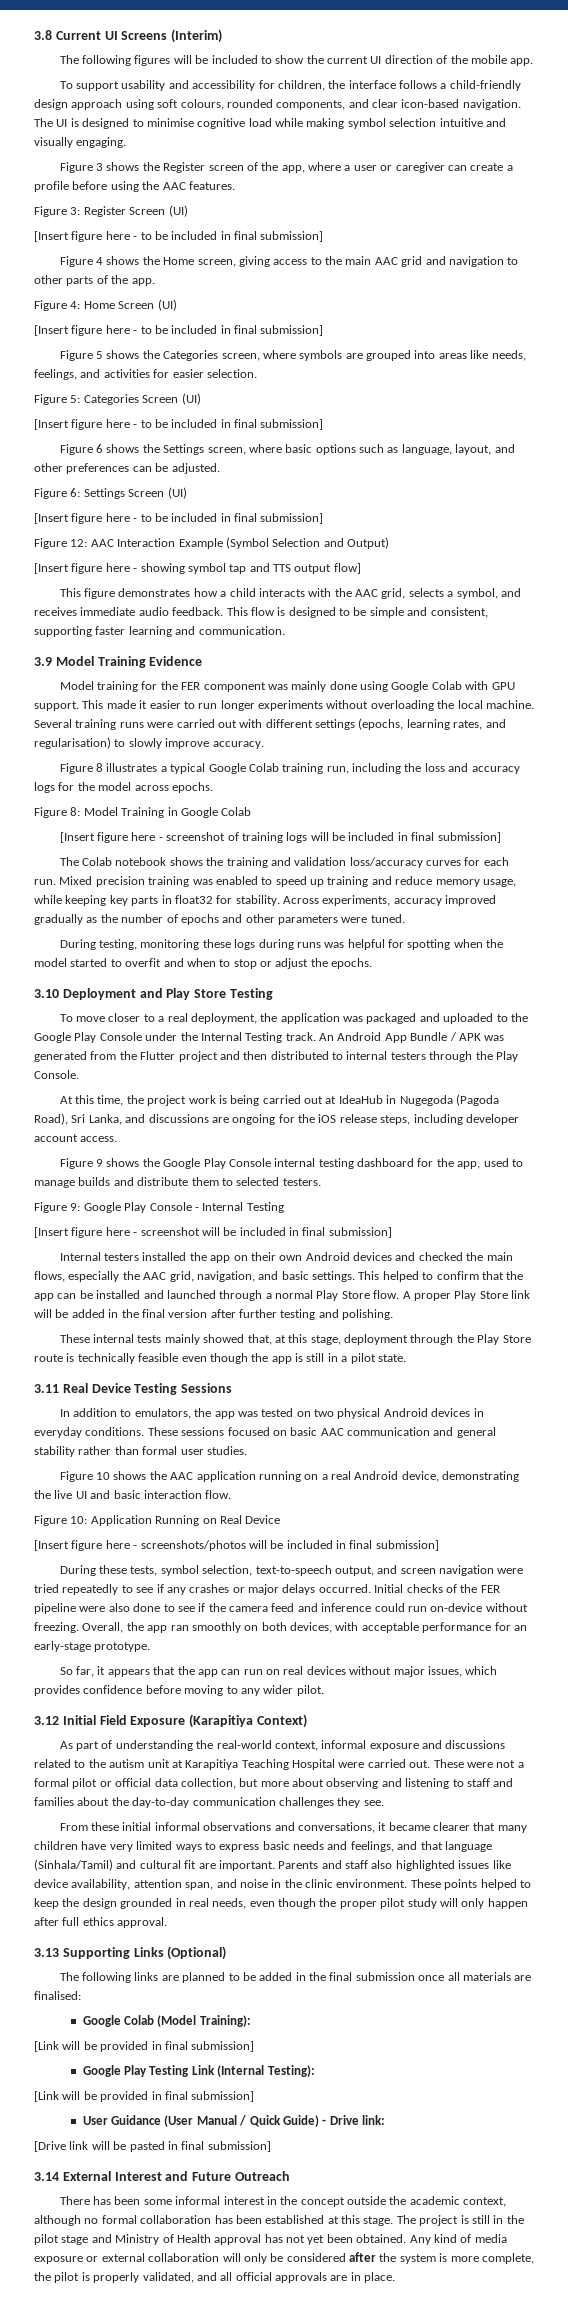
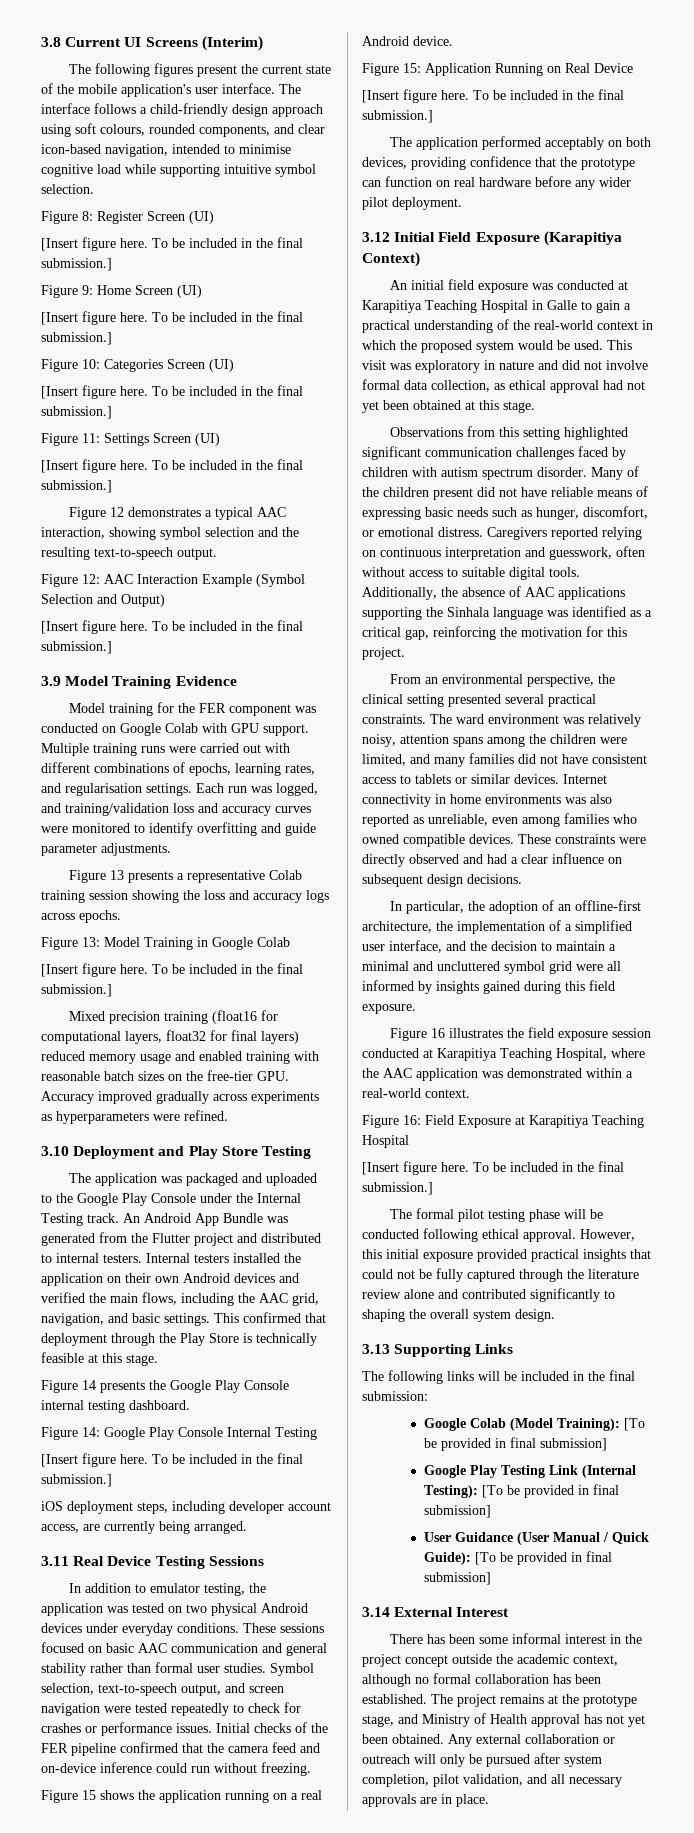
- The following figures will be included to show the current UI direction of the mobile app.
- To support usability and accessibility for children, the interface follows a child-friendly design approach using soft colours, rounded components, and clear icon-based navigation. The UI is designed to minimise cognitive load while making symbol selection intuitive and visually engaging.
- Figure 3 shows the Register screen of the app, where a user or caregiver can create a profile before using the AAC features.
- Figure 3: Register Screen (UI)
- [Insert figure here - to be included in final submission]
- Figure 4 shows the Home screen, giving access to the main AAC grid and navigation to other parts of the app.
- Figure 4: Home Screen (UI)
- [Insert figure here - to be included in final submission]
- Figure 5 shows the Categories screen, where symbols are grouped into areas like needs, feelings, and activities for easier selection.
- Figure 5: Categories Screen (UI)
- [Insert figure here - to be included in final submission]
- Figure 6 shows the Settings screen, where basic options such as language, layout, and other preferences can be adjusted.
- Figure 6: Settings Screen (UI)
- [Insert figure here - to be included in final submission]
+ The following figures present the current state of the mobile application's user interface. The interface follows a child-friendly design approach using soft colours, rounded components, and clear icon-based navigation, intended to minimise cognitive load while supporting intuitive symbol selection.
+ Figure 8: Register Screen (UI)
+ [Insert figure here. To be included in the final submission.]
+ Figure 9: Home Screen (UI)
+ [Insert figure here. To be included in the final submission.]
+ Figure 10: Categories Screen (UI)
+ [Insert figure here. To be included in the final submission.]
+ Figure 11: Settings Screen (UI)
+ [Insert figure here. To be included in the final submission.]
+ Figure 12 demonstrates a typical AAC interaction, showing symbol selection and the resulting text-to-speech output.
  Figure 12: AAC Interaction Example (Symbol Selection and Output)
- [Insert figure here - showing symbol tap and TTS output flow]
- This figure demonstrates how a child interacts with the AAC grid, selects a symbol, and receives immediate audio feedback. This flow is designed to be simple and consistent, supporting faster learning and communication.
+ [Insert figure here. To be included in the final submission.]
- Model training for the FER component was mainly done using Google Colab with GPU support.
+ Model training for the FER component was conducted on Google Colab with GPU support.
- This made it easier to run longer experiments without overloading the local machine. Several training runs were carried out with different settings (epochs, learning rates, and regularisation) to slowly improve accuracy.
- Figure 8 illustrates a typical Google Colab training run, including the loss and accuracy logs for the model across epochs.
+ Multiple training runs were carried out with different combinations of epochs, learning rates, and regularisation settings. Each run was logged, and training/validation loss and accuracy curves were monitored to identify overfitting and guide parameter adjustments.
+ Figure 13 presents a representative Colab training session showing the loss and accuracy logs across epochs.
- Figure 8: Model Training in Google Colab
- [Insert figure here - screenshot of training logs will be included in final submission]
- The Colab notebook shows the training and validation loss/accuracy curves for each run. Mixed precision training was enabled to speed up training and reduce memory usage, while keeping key parts in float32 for stability. Across experiments, accuracy improved gradually as the number of epochs and other parameters were tuned.
- During testing, monitoring these logs during runs was helpful for spotting when the model started to overfit and when to stop or adjust the epochs.
+ Figure 13: Model Training in Google Colab
+ [Insert figure here. To be included in the final submission.]
+ Mixed precision training (float16 for computational layers, float32 for final layers) reduced memory usage and enabled training with reasonable batch sizes on the free-tier GPU. Accuracy improved gradually across experiments as hyperparameters were refined.
- To move closer to a real deployment, the application was packaged and uploaded to the Google Play Console under the Internal Testing track.
+ The application was packaged and uploaded to the Google Play Console under the Internal Testing track.
- An Android App Bundle / APK was generated from the Flutter project and then distributed to internal testers through the Play Console.
- At this time, the project work is being carried out at IdeaHub in Nugegoda (Pagoda Road), Sri Lanka, and discussions are ongoing for the iOS release steps, including developer account access.
- Figure 9 shows the Google Play Console internal testing dashboard for the app, used to manage builds and distribute them to selected testers.
- Figure 9: Google Play Console - Internal Testing
- [Insert figure here - screenshot will be included in final submission]
- Internal testers installed the app on their own Android devices and checked the main flows, especially the AAC grid, navigation, and basic settings.
+ An Android App Bundle was generated from the Flutter project and distributed to internal testers. Internal testers installed the application on their own Android devices and verified the main flows, including the AAC grid, navigation, and basic settings.
- This helped to confirm that the app can be installed and launched through a normal Play Store flow. A proper Play Store link will be added in the final version after further testing and polishing.
- These internal tests mainly showed that, at this stage, deployment through the Play Store route is technically feasible even though the app is still in a pilot state.
+ This confirmed that deployment through the Play Store is technically feasible at this stage.
+ Figure 14 presents the Google Play Console internal testing dashboard.
+ Figure 14: Google Play Console Internal Testing
+ [Insert figure here. To be included in the final submission.]
+ iOS deployment steps, including developer account access, are currently being arranged.
- In addition to emulators, the app was tested on two physical Android devices in everyday conditions.
+ In addition to emulator testing, the application was tested on two physical Android devices under everyday conditions.
- These sessions focused on basic AAC communication and general stability rather than formal user studies.
- Figure 10 shows the AAC application running on a real Android device, demonstrating the live UI and basic interaction flow.
- Figure 10: Application Running on Real Device
- [Insert figure here - screenshots/photos will be included in final submission]
- During these tests, symbol selection, text-to-speech output, and screen navigation were tried repeatedly to see if any crashes or major delays occurred. Initial checks of the FER pipeline were also done to see if the camera feed and inference could run on-device without freezing. Overall, the app ran smoothly on both devices, with acceptable performance for an early-stage prototype.
- So far, it appears that the app can run on real devices without major issues, which provides confidence before moving to any wider pilot.
+ These sessions focused on basic AAC communication and general stability rather than formal user studies. Symbol selection, text-to-speech output, and screen navigation were tested repeatedly to check for crashes or performance issues. Initial checks of the FER pipeline confirmed that the camera feed and on-device inference could run without freezing.
+ Figure 15 shows the application running on a real Android device.
+ Figure 15: Application Running on Real Device
+ [Insert figure here. To be included in the final submission.]
+ The application performed acceptably on both devices, providing confidence that the prototype can function on real hardware before any wider pilot deployment.
- As part of understanding the real-world context, informal exposure and discussions related to the autism unit at Karapitiya Teaching Hospital were carried out. These were not a formal pilot or official data collection, but more about observing and listening to staff and families about the day-to-day communication challenges they see.
- From these initial informal observations and conversations, it became clearer that many children have very limited ways to express basic needs and feelings, and that language (Sinhala/Tamil) and cultural fit are important. Parents and staff also highlighted issues like device availability, attention span, and noise in the clinic environment. These points helped to keep the design grounded in real needs, even though the proper pilot study will only happen after full ethics approval.
+ An initial field exposure was conducted at Karapitiya Teaching Hospital in Galle to gain a practical understanding of the real-world context in which the proposed system would be used. This visit was exploratory in nature and did not involve formal data collection, as ethical approval had not yet been obtained at this stage.
+ Observations from this setting highlighted significant communication challenges faced by children with autism spectrum disorder. Many of the children present did not have reliable means of expressing basic needs such as hunger, discomfort, or emotional distress. Caregivers reported relying on continuous interpretation and guesswork, often without access to suitable digital tools. Additionally, the absence of AAC applications supporting the Sinhala language was identified as a critical gap, reinforcing the motivation for this project.
+ From an environmental perspective, the clinical setting presented several practical constraints. The ward environment was relatively noisy, attention spans among the children were limited, and many families did not have consistent access to tablets or similar devices. Internet connectivity in home environments was also reported as unreliable, even among families who owned compatible devices. These constraints were directly observed and had a clear influence on subsequent design decisions.
+ In particular, the adoption of an offline-first architecture, the implementation of a simplified user interface, and the decision to maintain a minimal and uncluttered symbol grid were all informed by insights gained during this field exposure.
+ Figure 16 illustrates the field exposure session conducted at Karapitiya Teaching Hospital, where the AAC application was demonstrated within a real-world context.
+ Figure 16: Field Exposure at Karapitiya Teaching Hospital
+ [Insert figure here. To be included in the final submission.]
+ The formal pilot testing phase will be conducted following ethical approval. However, this initial exposure provided practical insights that could not be fully captured through the literature review alone and contributed significantly to shaping the overall system design.
- 3.13 Supporting Links (Optional)
+ 3.13 Supporting Links
- The following links are planned to be added in the final submission once all materials are finalised:
+ The following links will be included in the final submission:
- Google Colab (Model Training):
- [Link will be provided in final submission]
+ Google Colab (Model Training): [To be provided in final submission]
- Google Play Testing Link (Internal Testing):
- [Link will be provided in final submission]
+ Google Play Testing Link (Internal Testing): [To be provided in final submission]
- User Guidance (User Manual / Quick Guide) - Drive link:
- [Drive link will be pasted in final submission]
+ User Guidance (User Manual / Quick Guide): [To be provided in final submission]
- 3.14 External Interest and Future Outreach
+ 3.14 External Interest
- There has been some informal interest in the concept outside the academic context, although no formal collaboration has been established at this stage. The project is still in the pilot stage and Ministry of Health approval has not yet been obtained.
+ There has been some informal interest in the project concept outside the academic context, although no formal collaboration has been established. The project remains at the prototype stage, and Ministry of Health approval has not yet been obtained.
- Any kind of media exposure or external collaboration will only be considered after the system is more complete, the pilot is properly validated, and all official approvals are in place.
+ Any external collaboration or outreach will only be pursued after system completion, pilot validation, and all necessary approvals are in place.

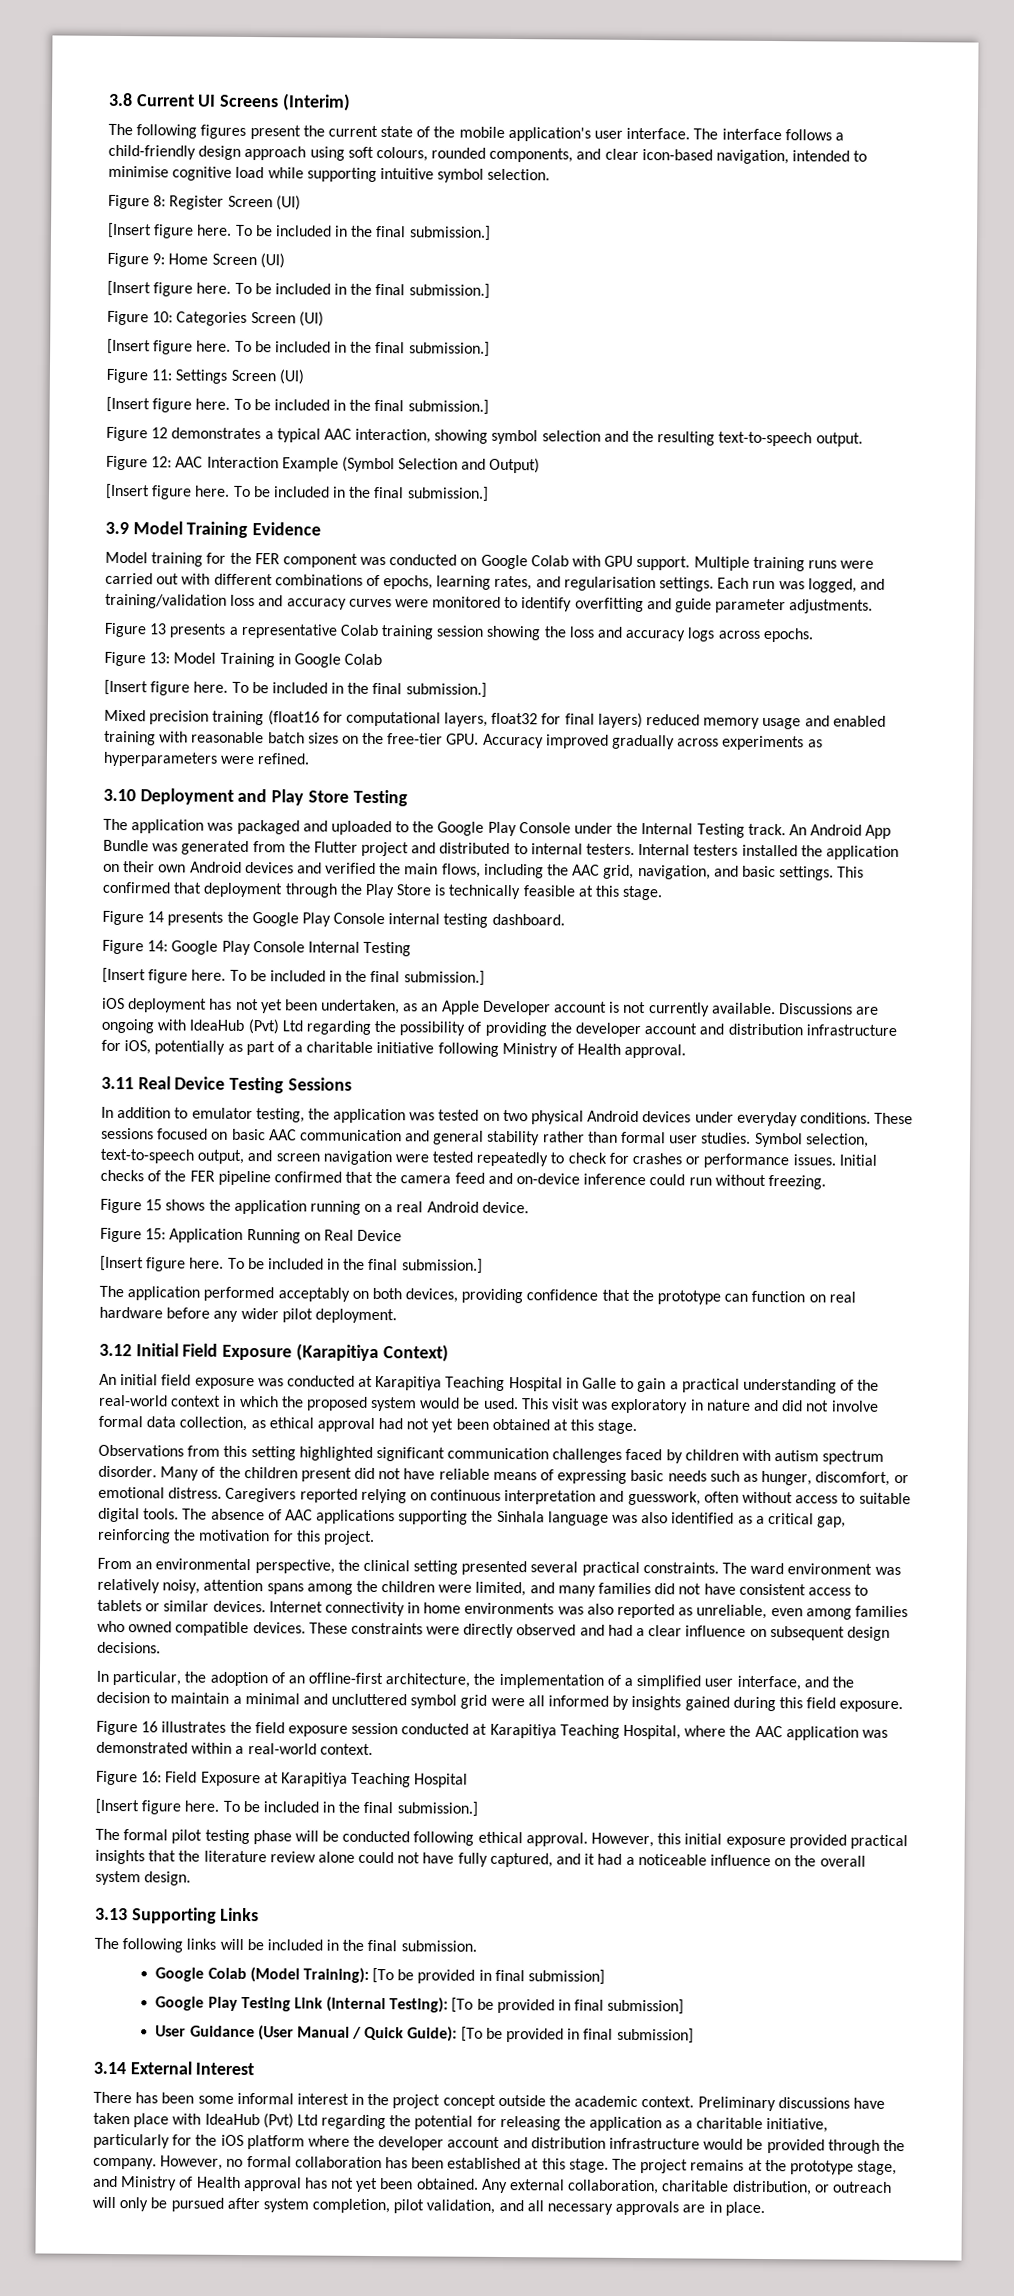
- iOS deployment steps, including developer account access, are currently being arranged.
+ iOS deployment has not yet been undertaken, as an Apple Developer account is not currently available. Discussions are ongoing with IdeaHub (Pvt) Ltd regarding the possibility of providing the developer account and distribution infrastructure for iOS, potentially as part of a charitable initiative following Ministry of Health approval.
- Additionally, the absence of AAC applications supporting the Sinhala language was identified as a critical gap, reinforcing the motivation for this project.
+ The absence of AAC applications supporting the Sinhala language was also identified as a critical gap, reinforcing the motivation for this project.
- However, this initial exposure provided practical insights that could not be fully captured through the literature review alone and contributed significantly to shaping the overall system design.
+ However, this initial exposure provided practical insights that the literature review alone could not have fully captured, and it had a noticeable influence on the overall system design.
- The following links will be included in the final submission:
+ The following links will be included in the final submission.
- There has been some informal interest in the project concept outside the academic context, although no formal collaboration has been established.
+ There has been some informal interest in the project concept outside the academic context. Preliminary discussions have taken place with IdeaHub (Pvt) Ltd regarding the potential for releasing the application as a charitable initiative, particularly for the iOS platform where the developer account and distribution infrastructure would be provided through the company. However, no formal collaboration has been established at this stage.
- Any external collaboration or outreach will only be pursued after system completion, pilot validation, and all necessary approvals are in place.
+ Any external collaboration, charitable distribution, or outreach will only be pursued after system completion, pilot validation, and all necessary approvals are in place.

